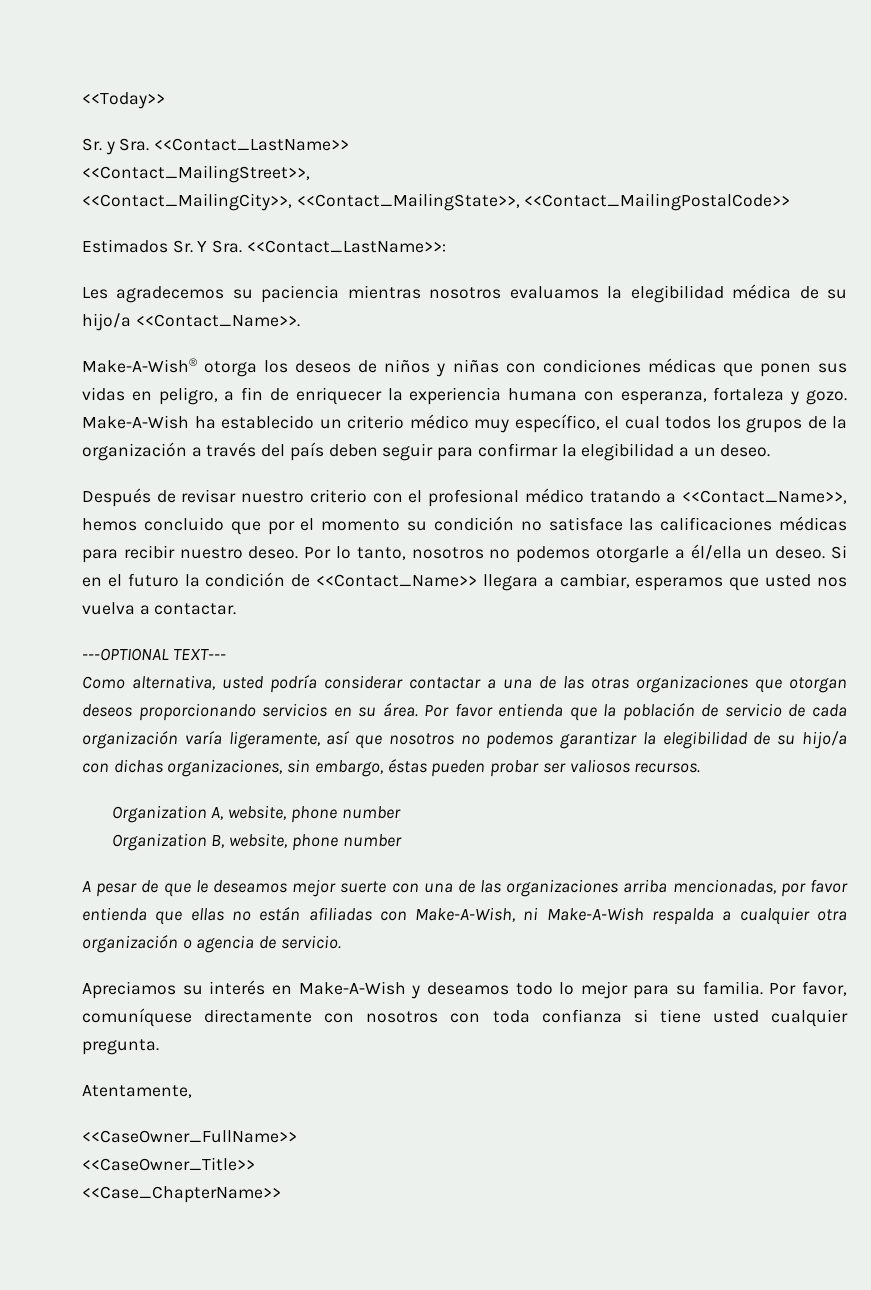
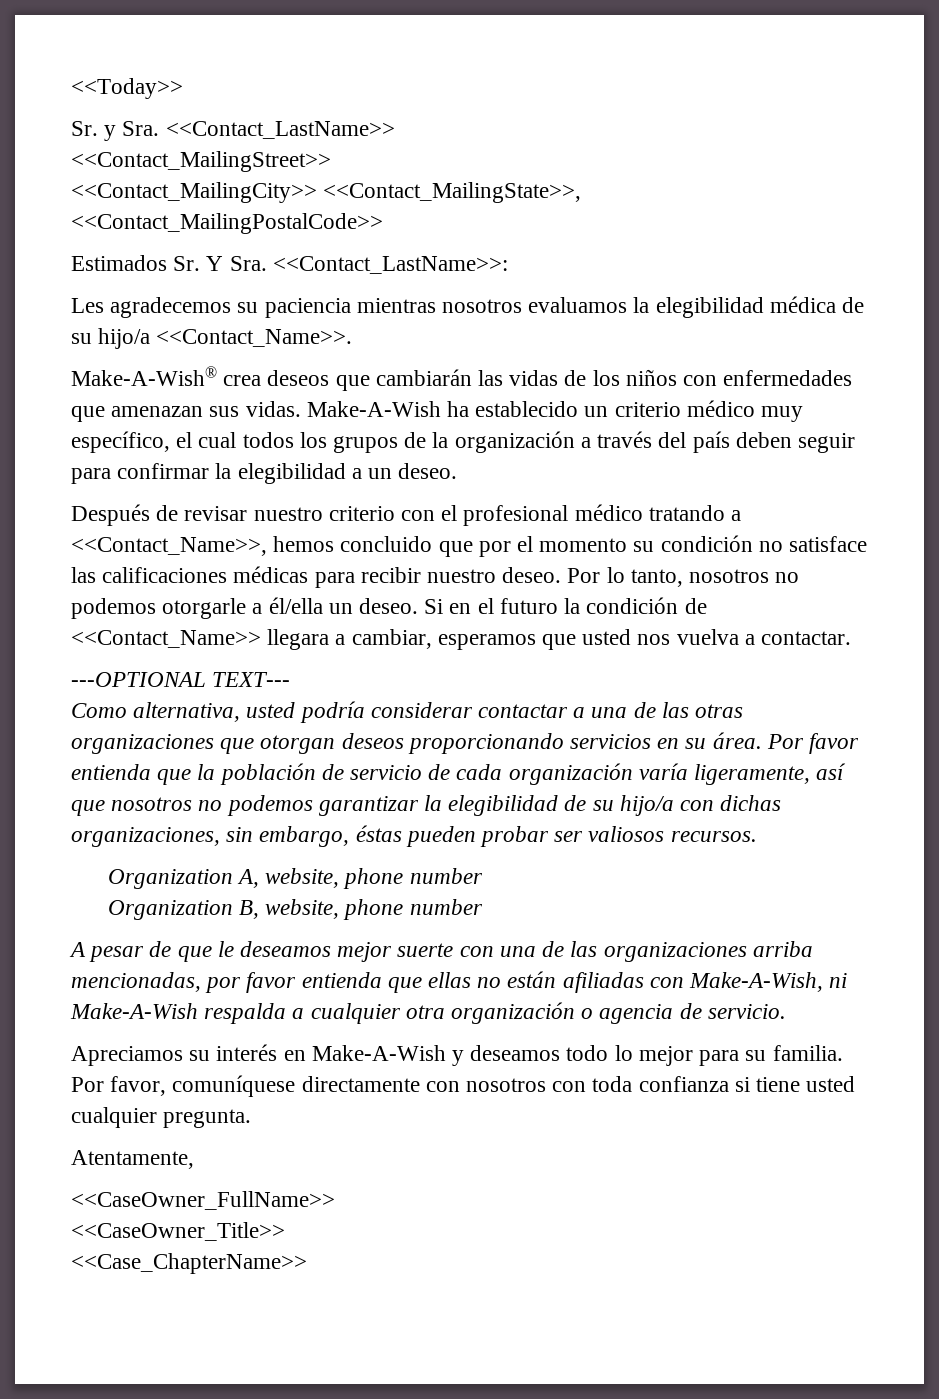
- <<Contact_MailingStreet>>,
- <<Contact_MailingCity>>, <<Contact_MailingState>>, <<Contact_MailingPostalCode>>
+ <<Contact_MailingStreet>>
+ <<Contact_MailingCity>> <<Contact_MailingState>>, <<Contact_MailingPostalCode>>
- Make-A-Wish® otorga los deseos de niños y niñas con condiciones médicas que ponen sus vidas en peligro, a fin de enriquecer la experiencia humana con esperanza, fortaleza y gozo.
+ Make-A-Wish® crea deseos que cambiarán las vidas de los niños con enfermedades que amenazan sus vidas.

